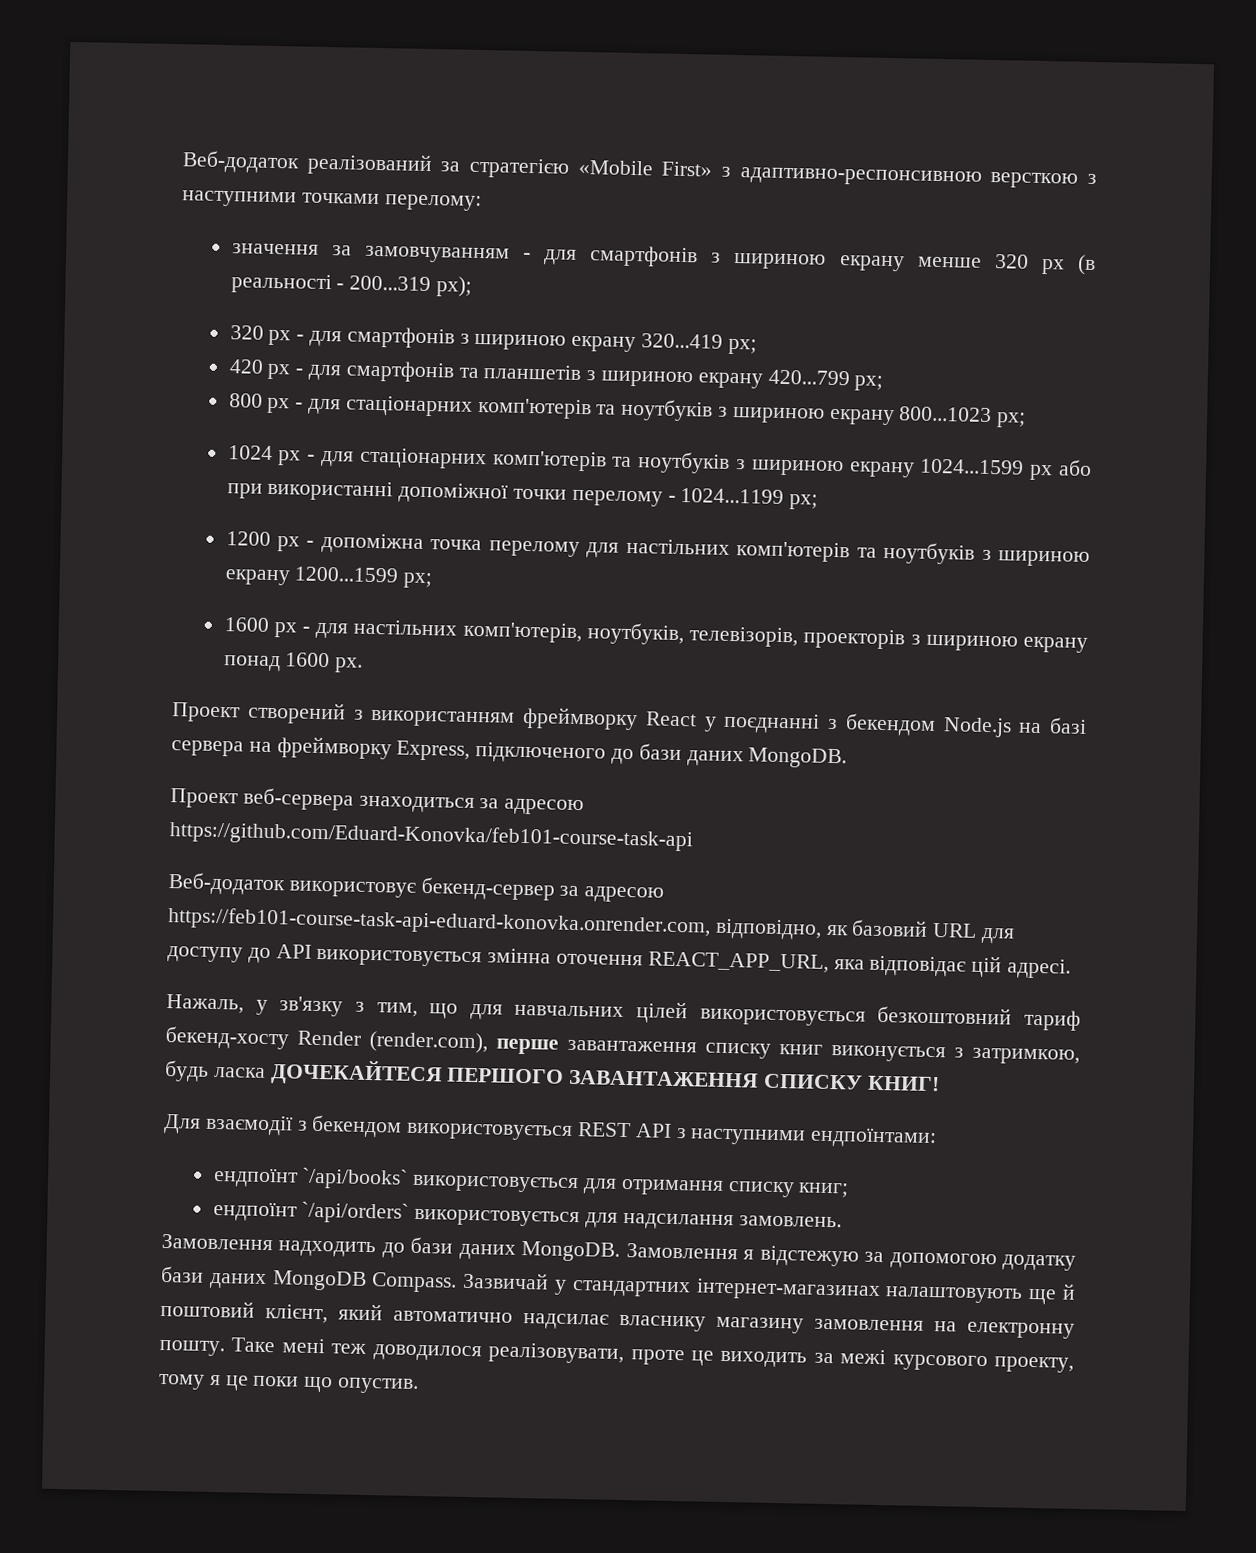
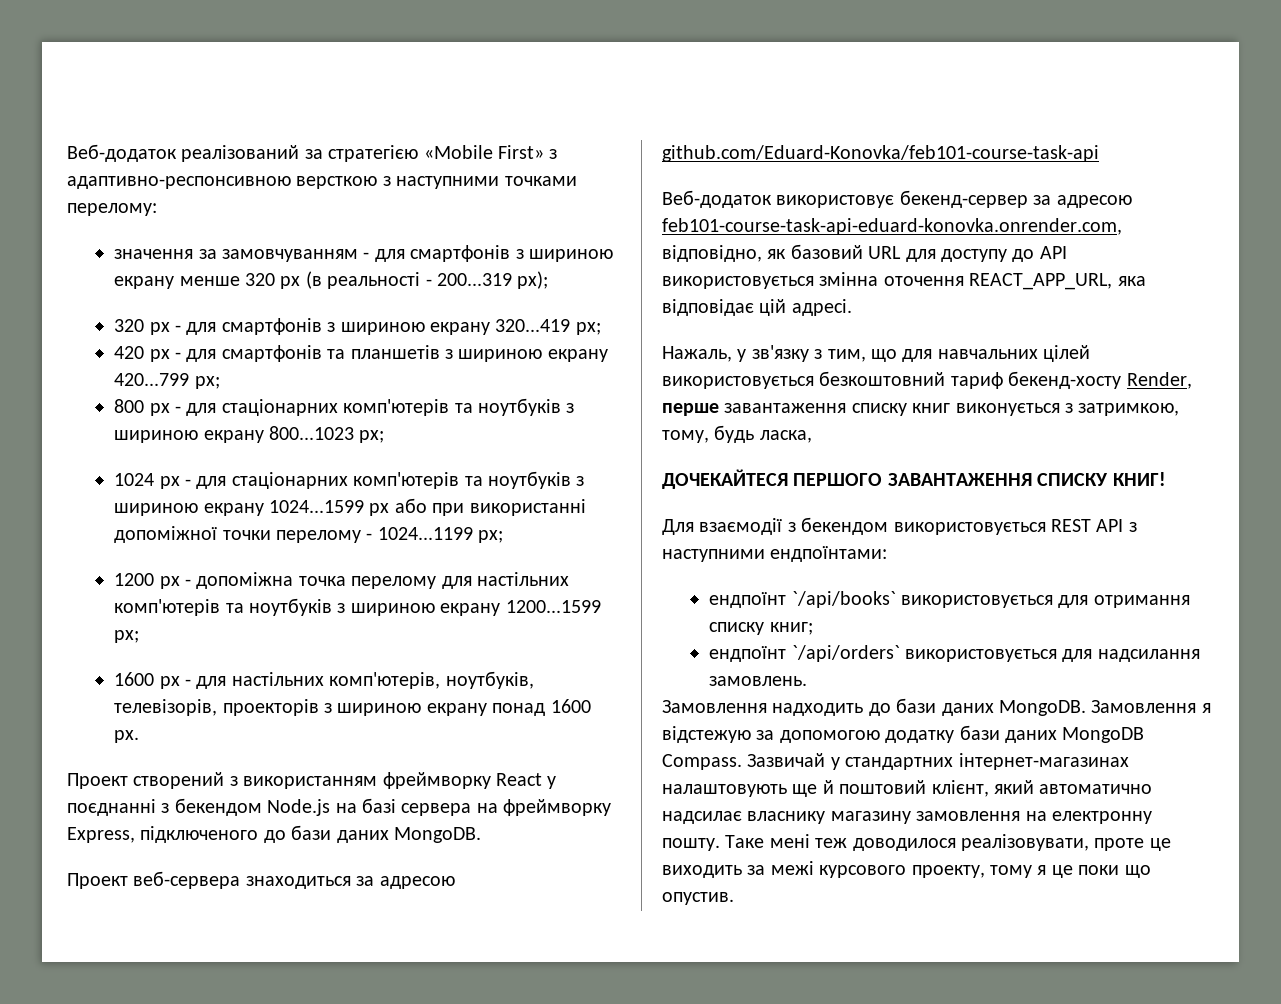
- Проект веб-сервера знаходиться за адресою https://github.com/Eduard-Konovka/feb101-course-task-api
+ Проект веб-сервера знаходиться за адресою github.com/Eduard-Konovka/feb101-course-task-api
- Веб-додаток використовує бекенд-сервер за адресою https://feb101-course-task-api-eduard-konovka.onrender.com, відповідно, як базовий URL для доступу до API використовується змінна оточення REACT_APP_URL, яка відповідає цій адресі.
+ Веб-додаток використовує бекенд-сервер за адресою feb101-course-task-api-eduard-konovka.onrender.com, відповідно, як базовий URL для доступу до API використовується змінна оточення REACT_APP_URL, яка відповідає цій адресі.
- Нажаль, у зв'язку з тим, що для навчальних цілей використовується безкоштовний тариф бекенд-хосту Render (render.com), перше завантаження списку книг виконується з затримкою, будь ласка ДОЧЕКАЙТЕСЯ ПЕРШОГО ЗАВАНТАЖЕННЯ СПИСКУ КНИГ!
+ Нажаль, у зв'язку з тим, що для навчальних цілей використовується безкоштовний тариф бекенд-хосту Render, перше завантаження списку книг виконується з затримкою, тому, будь ласка,
+ ДОЧЕКАЙТЕСЯ ПЕРШОГО ЗАВАНТАЖЕННЯ СПИСКУ КНИГ!

